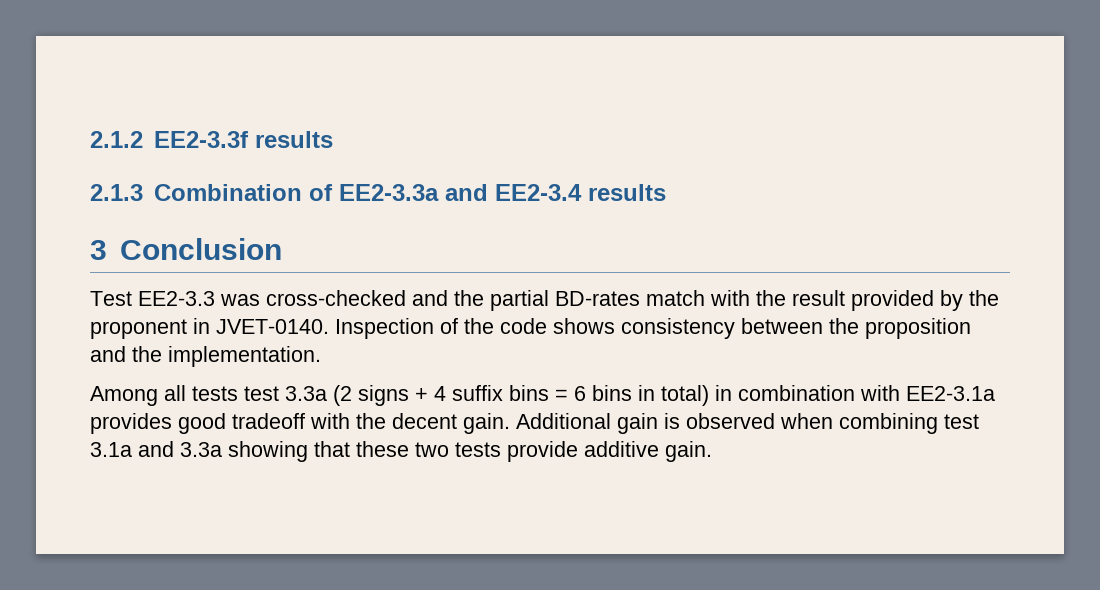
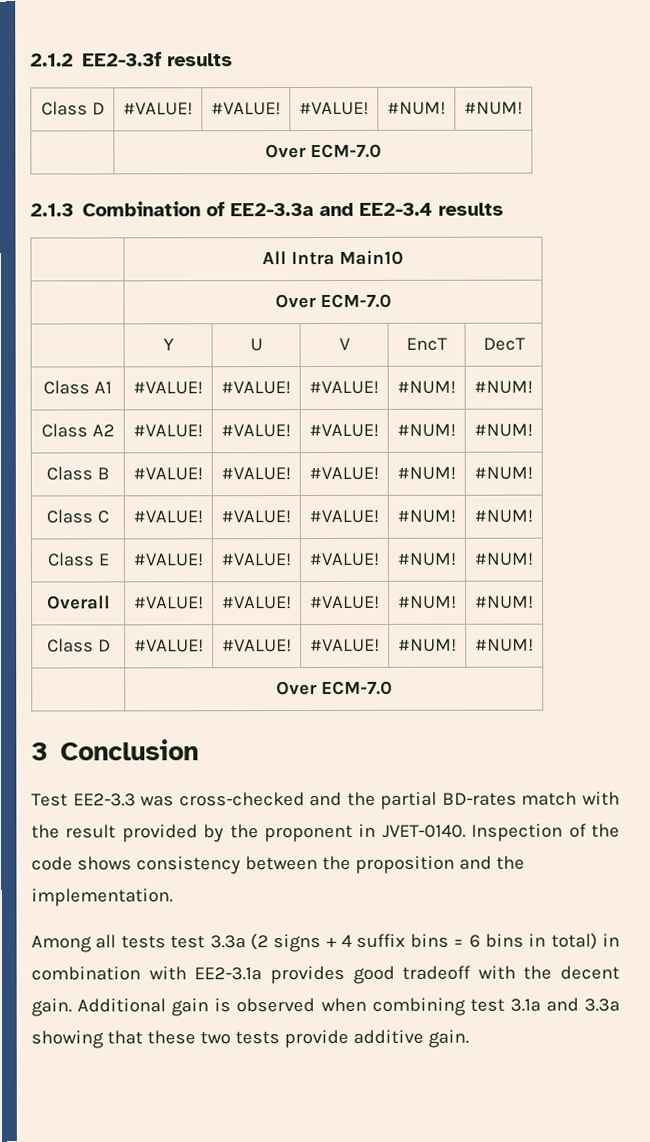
  2.1.2 EE2-3.3f results
+ Class D | #VALUE! | #VALUE! | #VALUE! | #NUM! | #NUM!
+ | Over ECM-7.0
+ | All Intra Main10
+ | Over ECM-7.0
+ | Y | U | V | EncT | DecT
+ Class A1 | #VALUE! | #VALUE! | #VALUE! | #NUM! | #NUM!
+ Class A2 | #VALUE! | #VALUE! | #VALUE! | #NUM! | #NUM!
+ Class B | #VALUE! | #VALUE! | #VALUE! | #NUM! | #NUM!
+ Class C | #VALUE! | #VALUE! | #VALUE! | #NUM! | #NUM!
+ Class E | #VALUE! | #VALUE! | #VALUE! | #NUM! | #NUM!
+ Overall | #VALUE! | #VALUE! | #VALUE! | #NUM! | #NUM!
+ Class D | #VALUE! | #VALUE! | #VALUE! | #NUM! | #NUM!
+ | Over ECM-7.0

